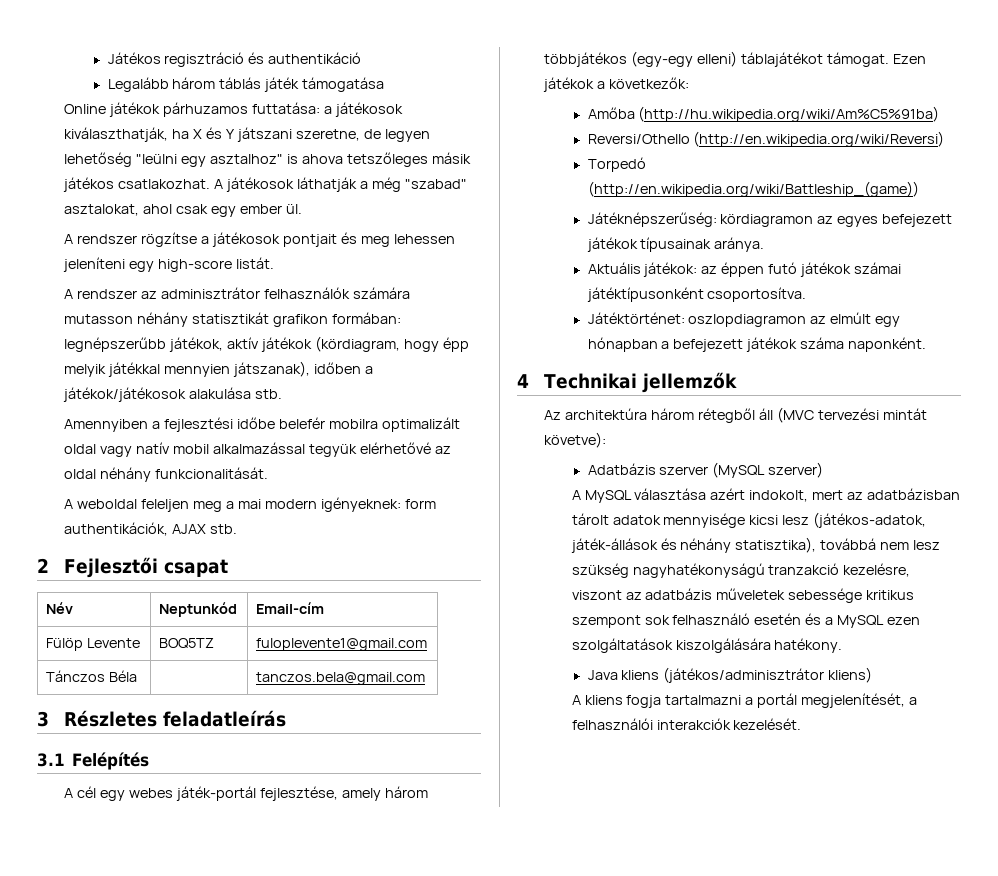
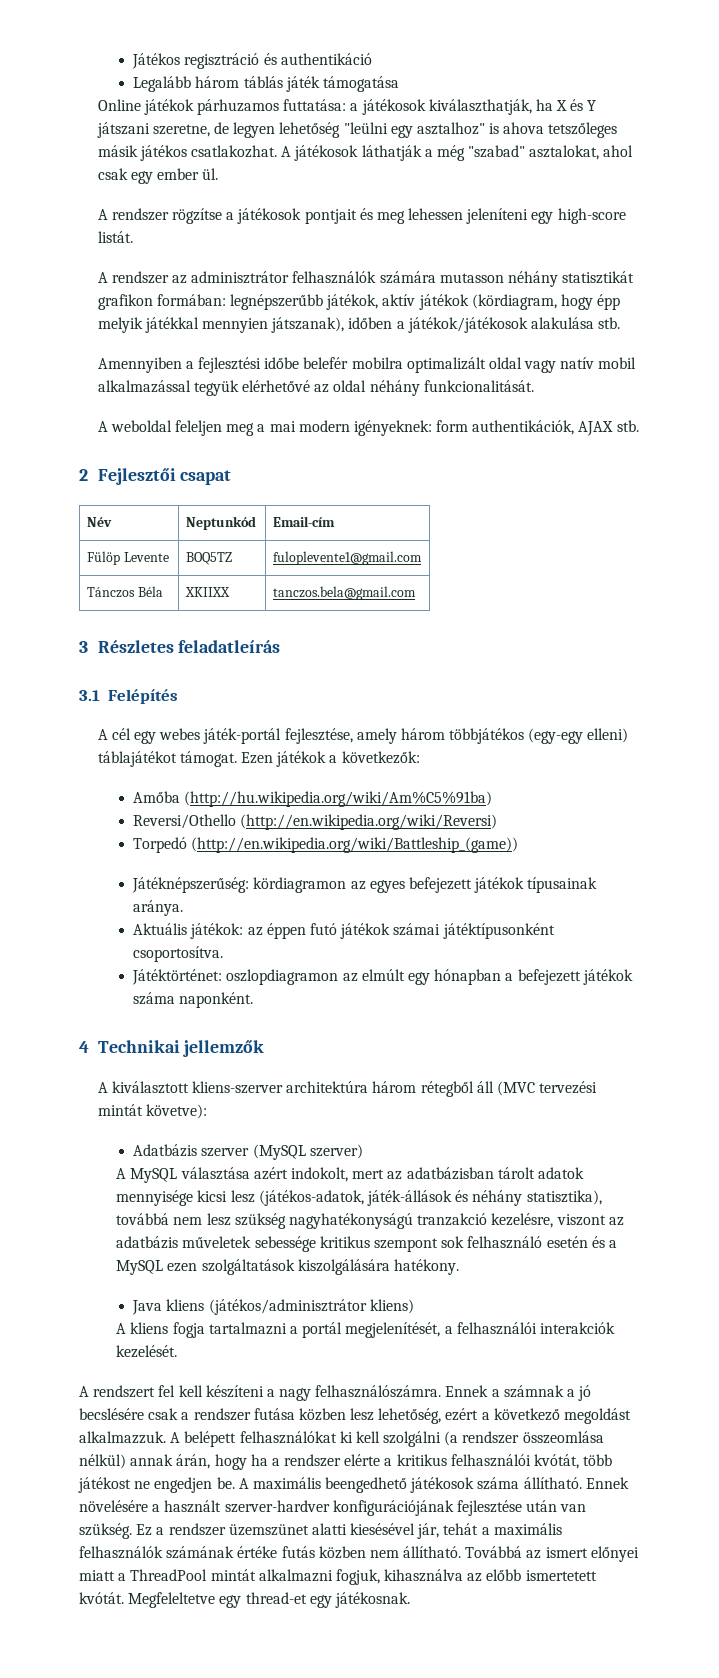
- Tánczos Béla | | tanczos.bela@gmail.com
+ Tánczos Béla | XKIIXX | tanczos.bela@gmail.com
- Az architektúra három rétegből áll (MVC tervezési mintát követve):
+ A kiválasztott kliens-szerver architektúra három rétegből áll (MVC tervezési mintát követve):
+ A rendszert fel kell készíteni a nagy felhasználószámra. Ennek a számnak a jó becslésére csak a rendszer futása közben lesz lehetőség, ezért a következő megoldást alkalmazzuk. A belépett felhasználókat ki kell szolgálni (a rendszer összeomlása nélkül) annak árán, hogy ha a rendszer elérte a kritikus felhasználói kvótát, több játékost ne engedjen be. A maximális beengedhető játékosok száma állítható. Ennek növelésére a használt szerver-hardver konfigurációjának fejlesztése után van szükség. Ez a rendszer üzemszünet alatti kiesésével jár, tehát a maximális felhasználók számának értéke futás közben nem állítható. Továbbá az ismert előnyei miatt a ThreadPool mintát alkalmazni fogjuk, kihasználva az előbb ismertetett kvótát. Megfeleltetve egy thread-et egy játékosnak.

